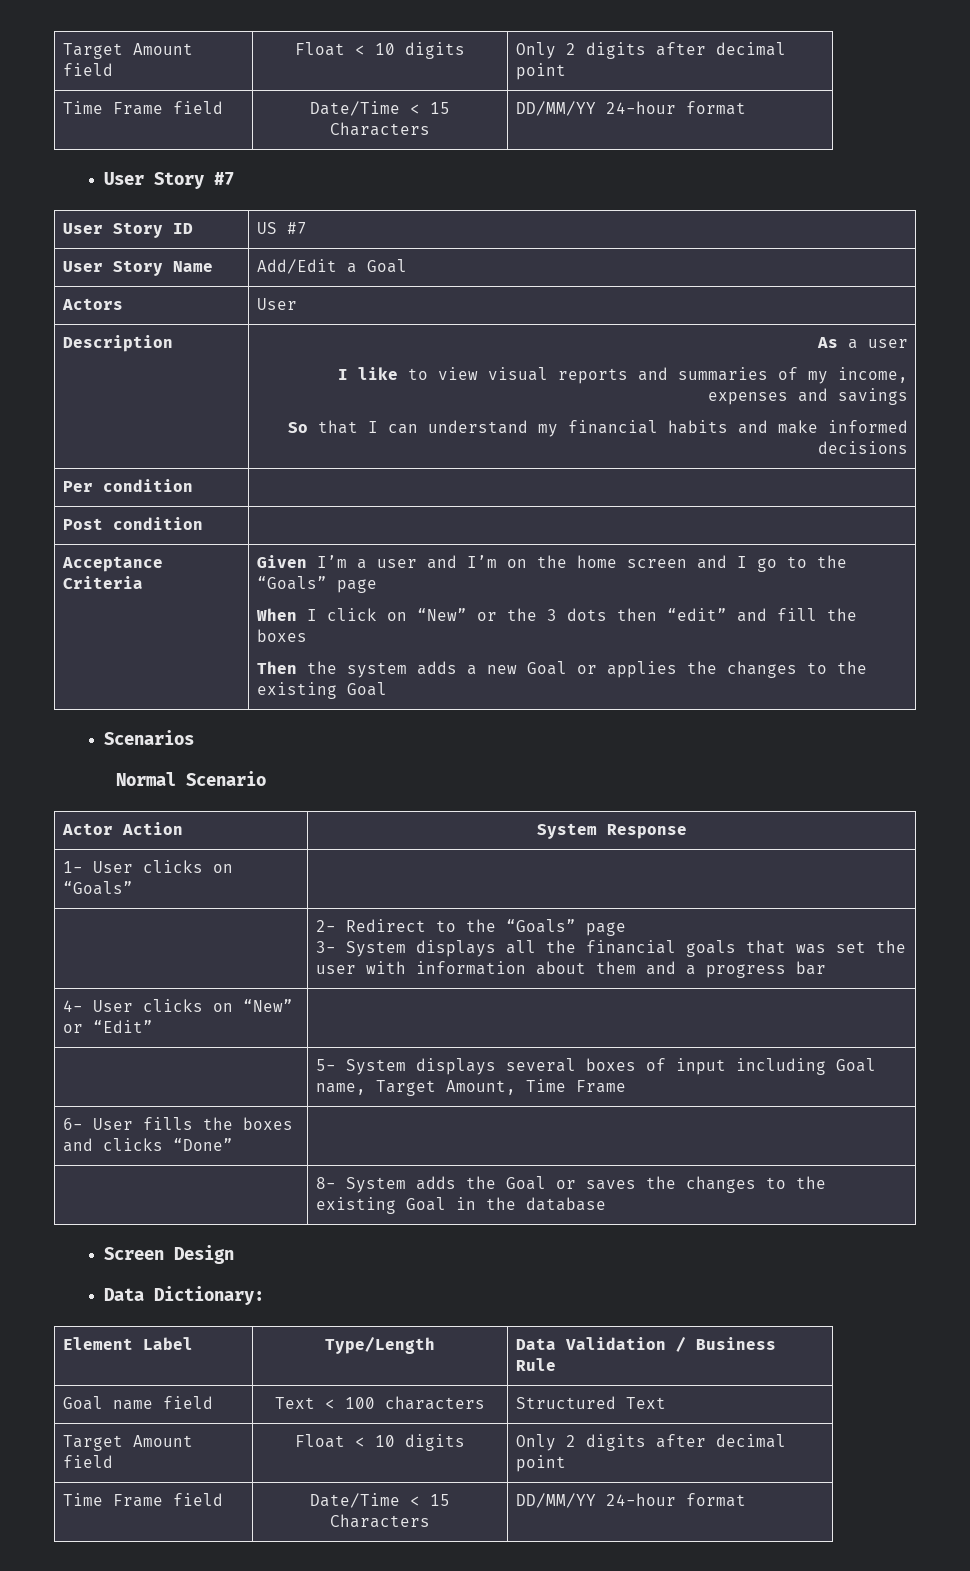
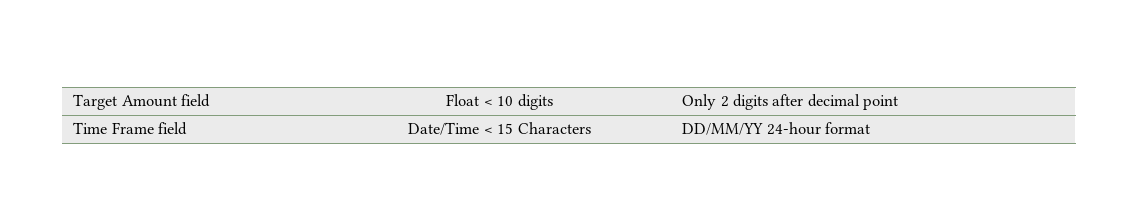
- User Story #7
- User Story ID | US #7
- User Story Name | Add/Edit a Goal
- Actors | User
- Description | As a user
- I like to view visual reports and summaries of my income, expenses and savings
- So that I can understand my financial habits and make informed decisions
- Per condition |
- Post condition |
- Acceptance Criteria | Given I’m a user and I’m on the home screen and I go to the “Goals” page
- When I click on “New” or the 3 dots then “edit” and fill the boxes
- Then the system adds a new Goal or applies the changes to the existing Goal
- Scenarios
- Normal Scenario
- Actor Action | System Response
- 1- User clicks on “Goals” |
- | 2- Redirect to the “Goals” page
- 3- System displays all the financial goals that was set the user with information about them and a progress bar
- 4- User clicks on “New” or “Edit” |
- | 5- System displays several boxes of input including Goal name, Target Amount, Time Frame
- 6- User fills the boxes and clicks “Done” |
- | 8- System adds the Goal or saves the changes to the existing Goal in the database
- Screen Design
- Data Dictionary:
- Element Label | Type/Length | Data Validation / Business Rule
- Goal name field | Text < 100 characters | Structured Text
- Target Amount field | Float < 10 digits | Only 2 digits after decimal point
- Time Frame field | Date/Time < 15 Characters | DD/MM/YY 24-hour format

